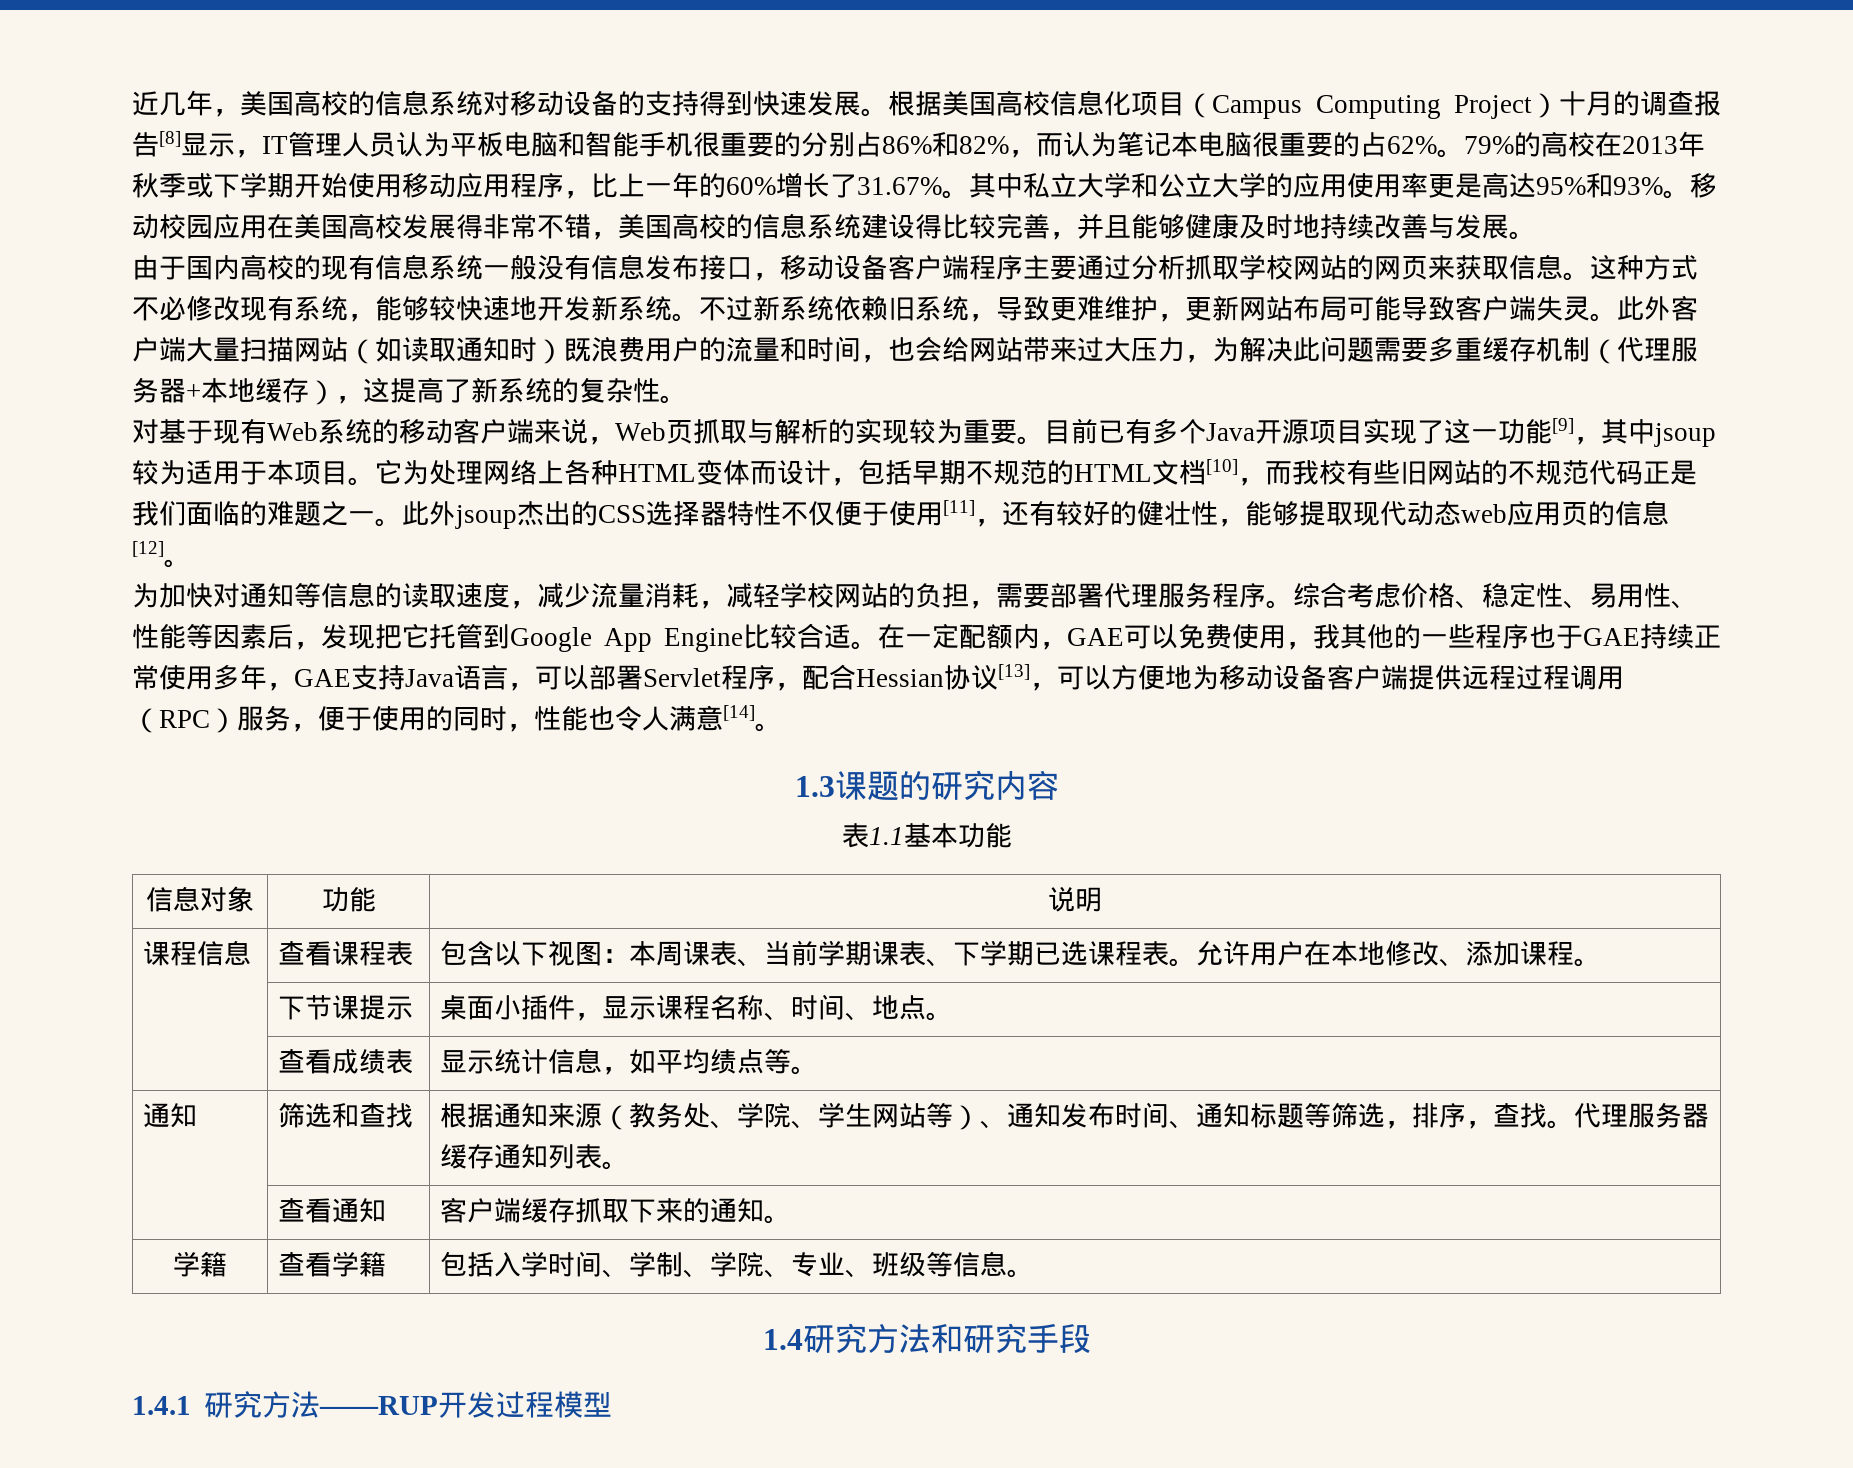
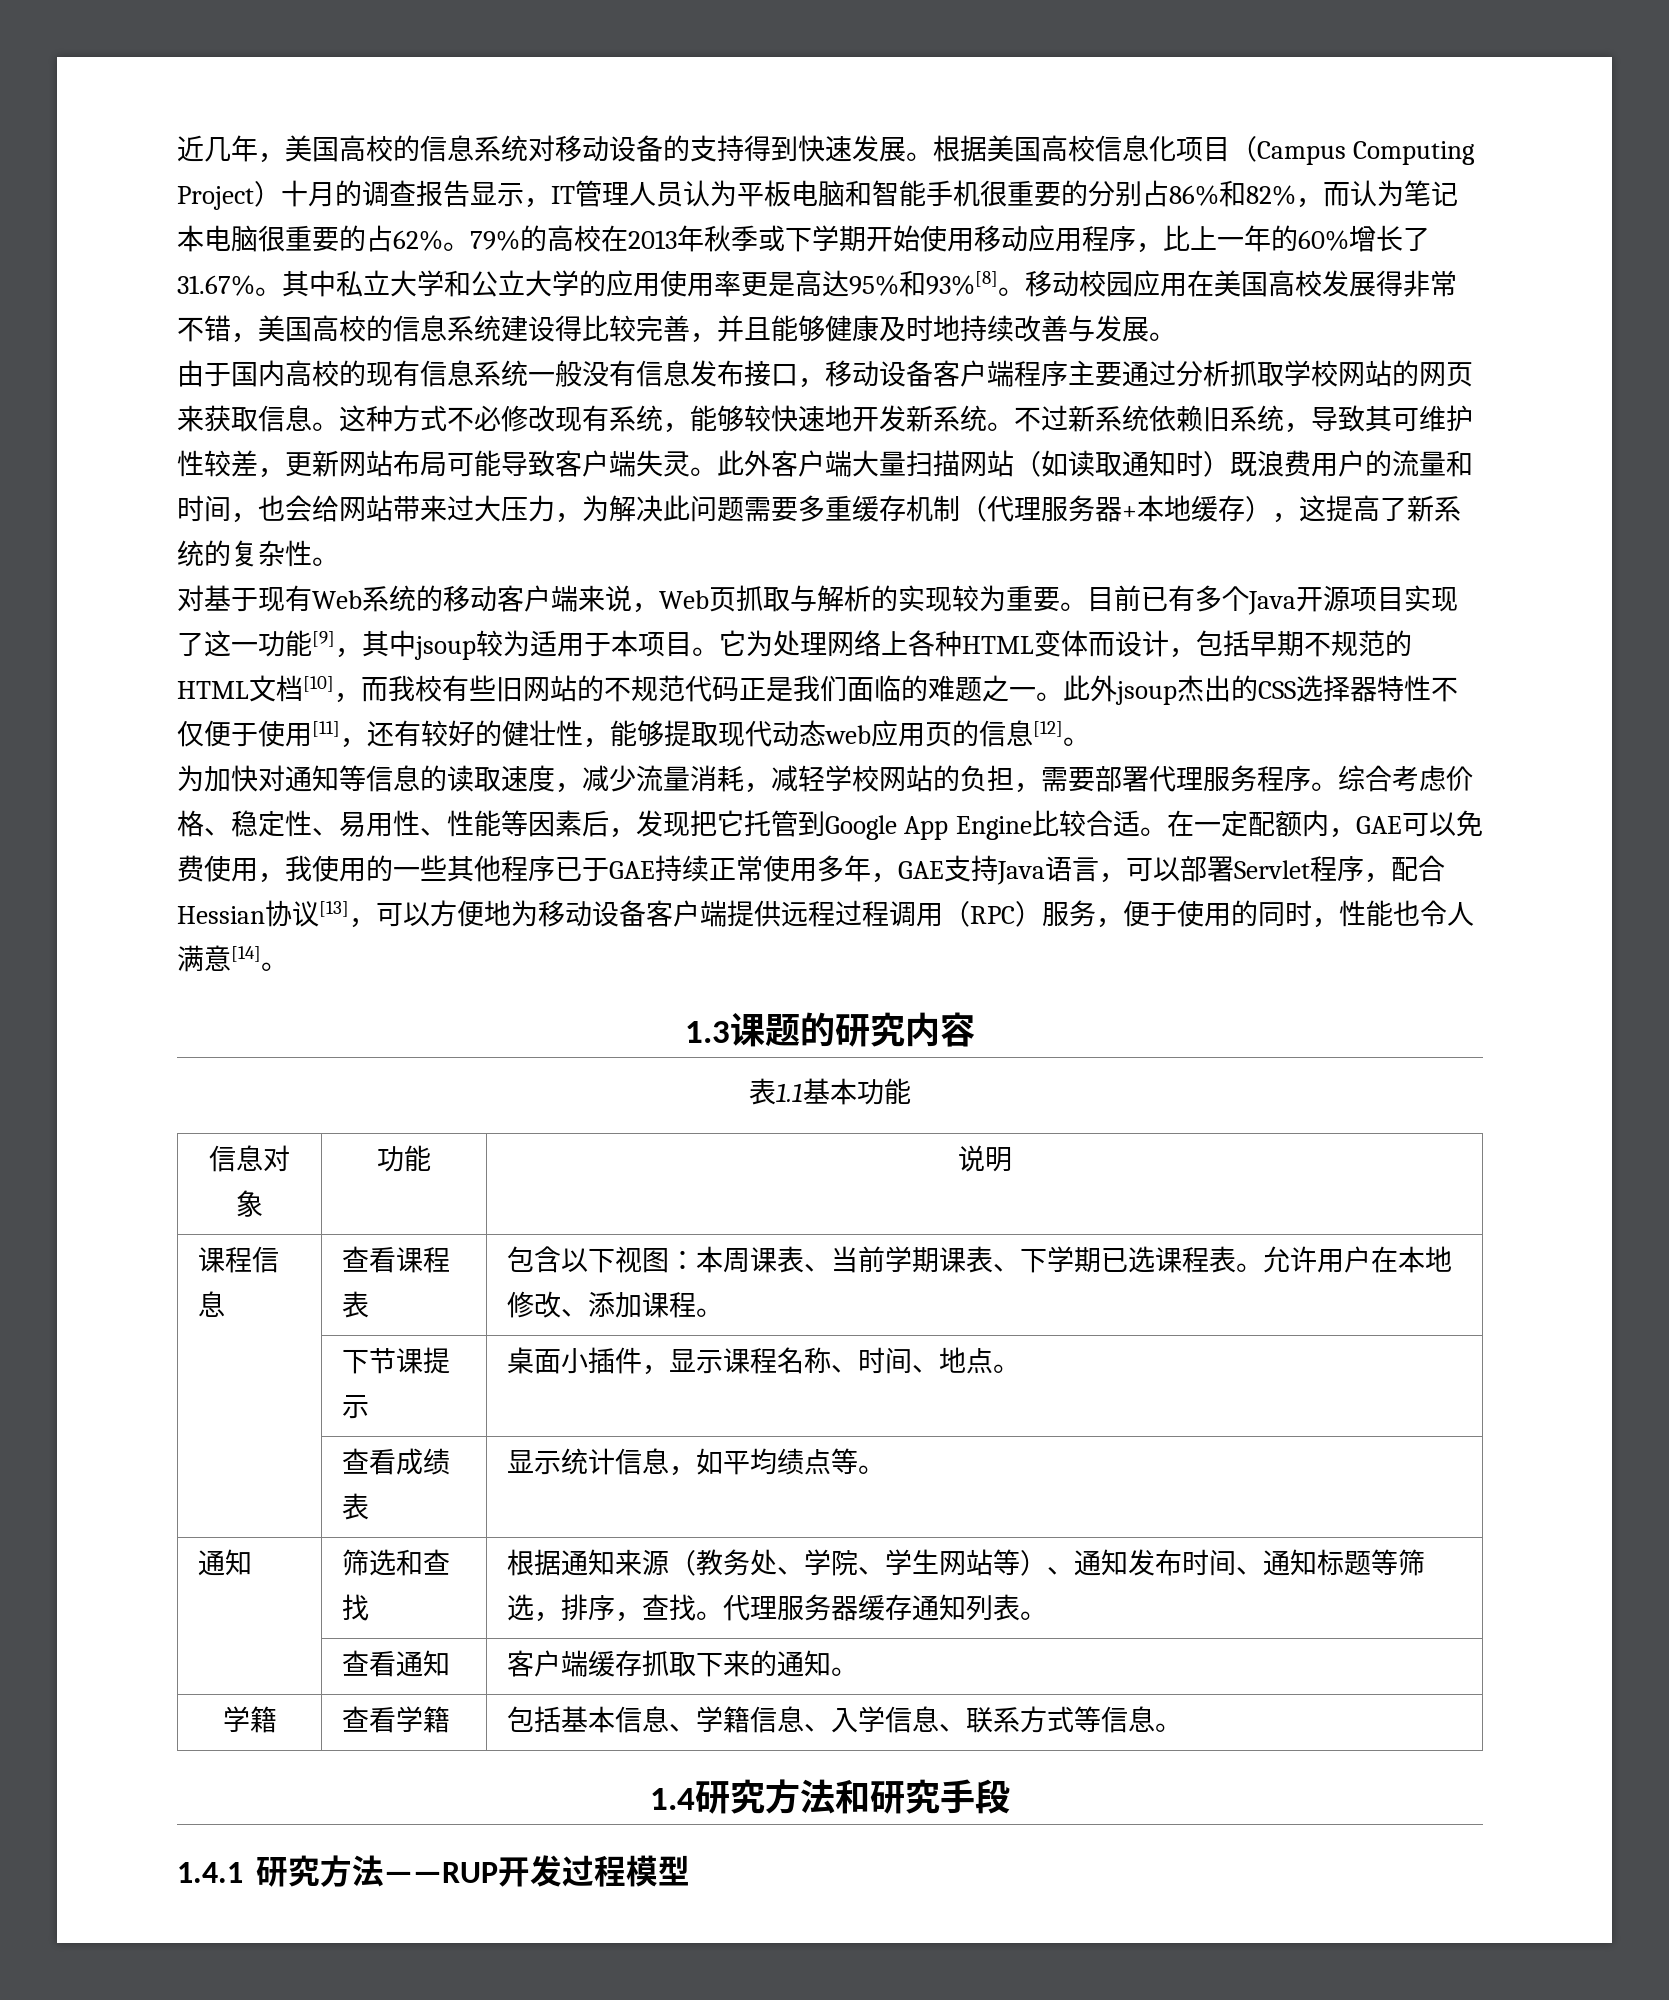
- 根据美国高校信息化项目（Campus Computing Project）十月的调查报告[8]显示，IT管理人员认为平板电脑和智能手机很重要的分别占86%和82%，而认为笔记本电脑很重要的占62%。
+ 根据美国高校信息化项目（Campus Computing Project）十月的调查报告显示，IT管理人员认为平板电脑和智能手机很重要的分别占86%和82%，而认为笔记本电脑很重要的占62%。
- 其中私立大学和公立大学的应用使用率更是高达95%和93%。
+ 其中私立大学和公立大学的应用使用率更是高达95%和93%[8]。
- 不过新系统依赖旧系统，导致更难维护，更新网站布局可能导致客户端失灵。
+ 不过新系统依赖旧系统，导致其可维护性较差，更新网站布局可能导致客户端失灵。
- 在一定配额内，GAE可以免费使用，我其他的一些程序也于GAE持续正常使用多年，GAE支持Java语言，可以部署Servlet程序，配合Hessian协议[13]，可以方便地为移动设备客户端提供远程过程调用（RPC）服务，便于使用的同时，性能也令人满意[14]。
+ 在一定配额内，GAE可以免费使用，我使用的一些其他程序已于GAE持续正常使用多年，GAE支持Java语言，可以部署Servlet程序，配合Hessian协议[13]，可以方便地为移动设备客户端提供远程过程调用（RPC）服务，便于使用的同时，性能也令人满意[14]。
- 学籍 | 查看学籍 | 包括入学时间、学制、学院、专业、班级等信息。
+ 学籍 | 查看学籍 | 包括基本信息、学籍信息、入学信息、联系方式等信息。

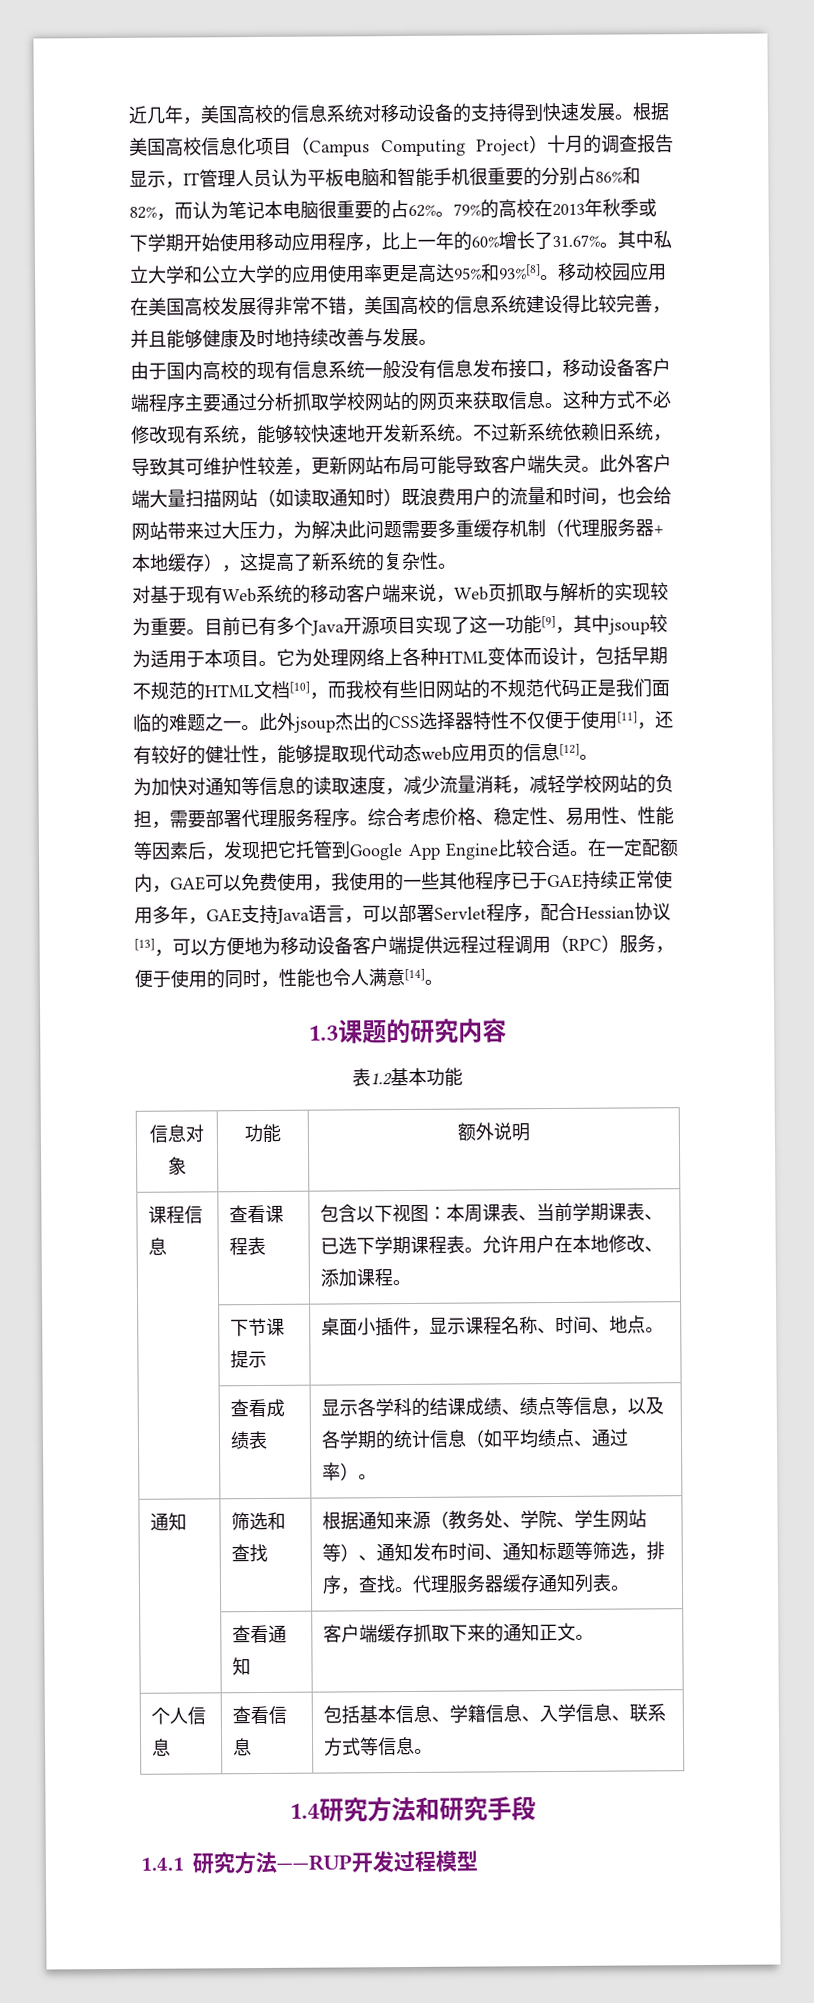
- 表1.1基本功能
+ 表1.2基本功能
- 信息对象 | 功能 | 说明
+ 信息对象 | 功能 | 额外说明
- 课程信息 | 查看课程表 | 包含以下视图：本周课表、当前学期课表、下学期已选课程表。允许用户在本地修改、添加课程。
+ 课程信息 | 查看课程表 | 包含以下视图：本周课表、当前学期课表、已选下学期课程表。允许用户在本地修改、添加课程。
- | 查看成绩表 | 显示统计信息，如平均绩点等。
+ | 查看成绩表 | 显示各学科的结课成绩、绩点等信息，以及各学期的统计信息（如平均绩点、通过率）。
- | 查看通知 | 客户端缓存抓取下来的通知。
- 学籍 | 查看学籍 | 包括基本信息、学籍信息、入学信息、联系方式等信息。
+ | 查看通知 | 客户端缓存抓取下来的通知正文。
+ 个人信息 | 查看信息 | 包括基本信息、学籍信息、入学信息、联系方式等信息。

